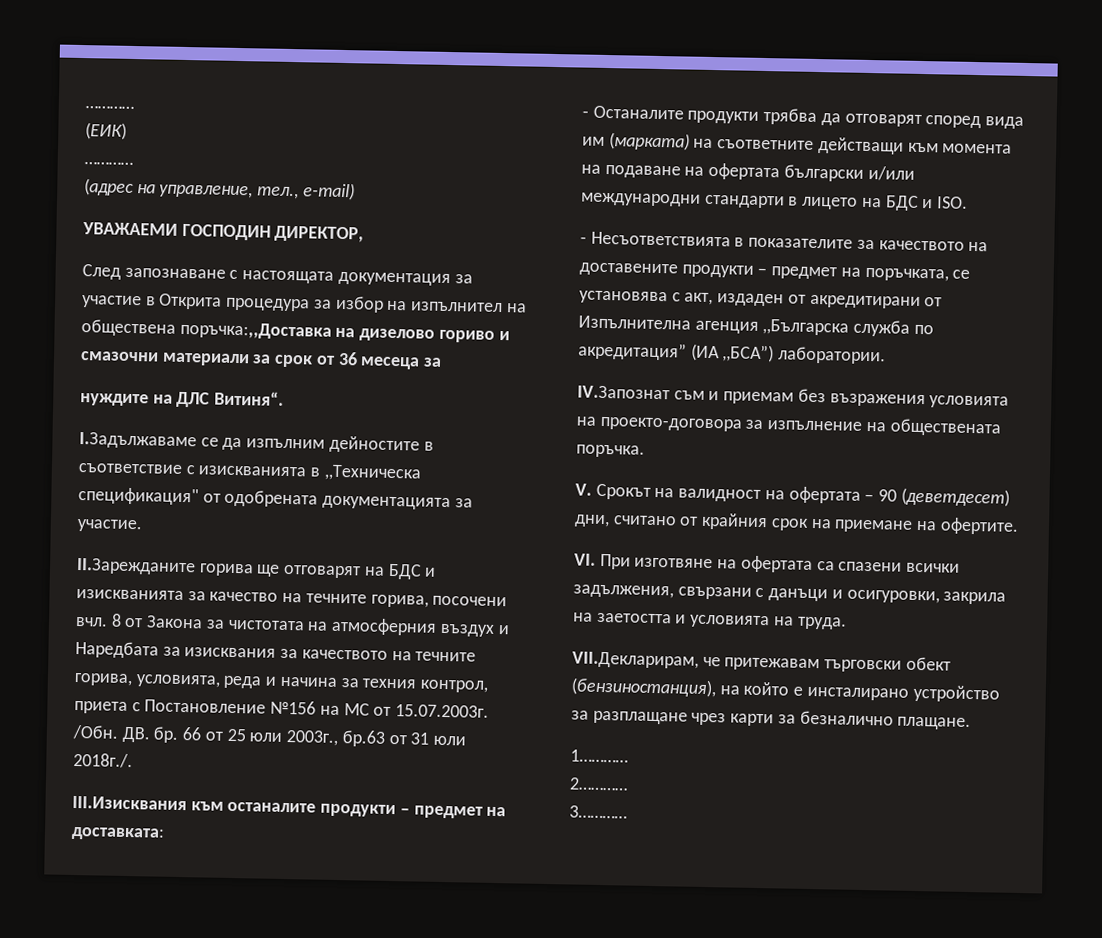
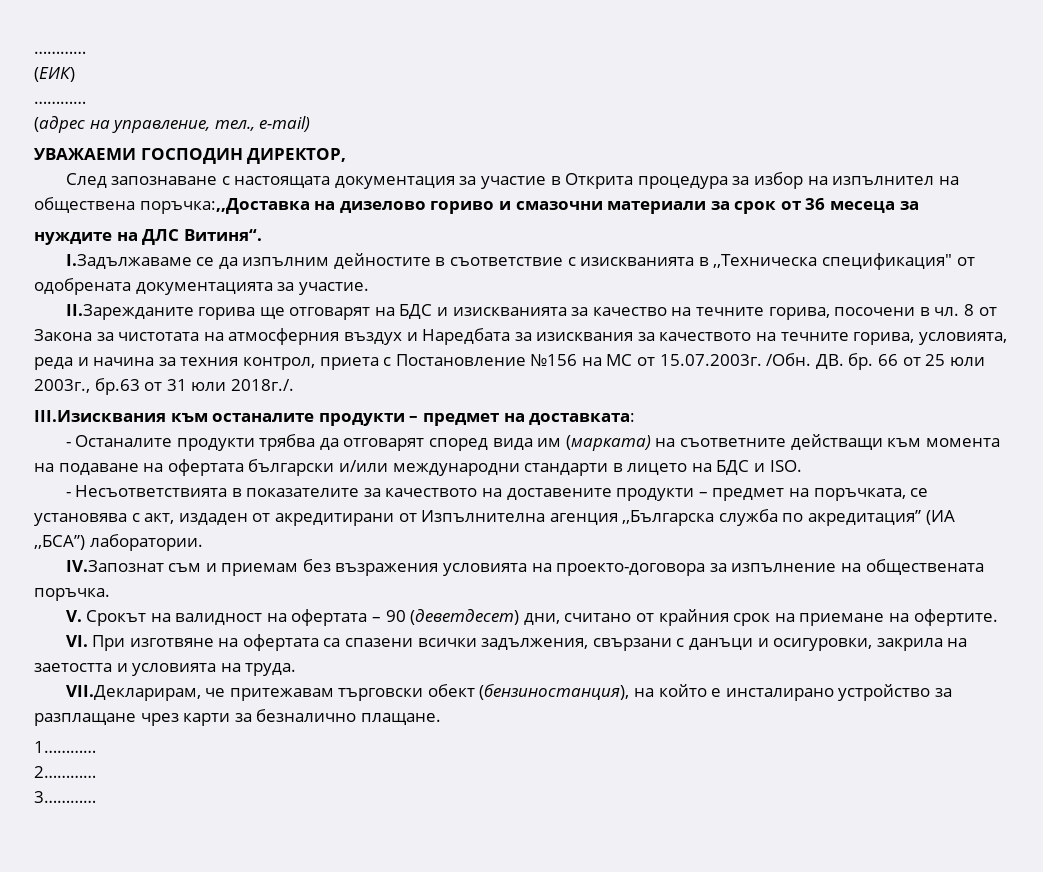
- ІІ.Зарежданите горива ще отговарят на БДС и изискванията за качество на течните горива, посочени вчл.
+ ІІ.Зарежданите горива ще отговарят на БДС и изискванията за качество на течните горива, посочени в чл.

